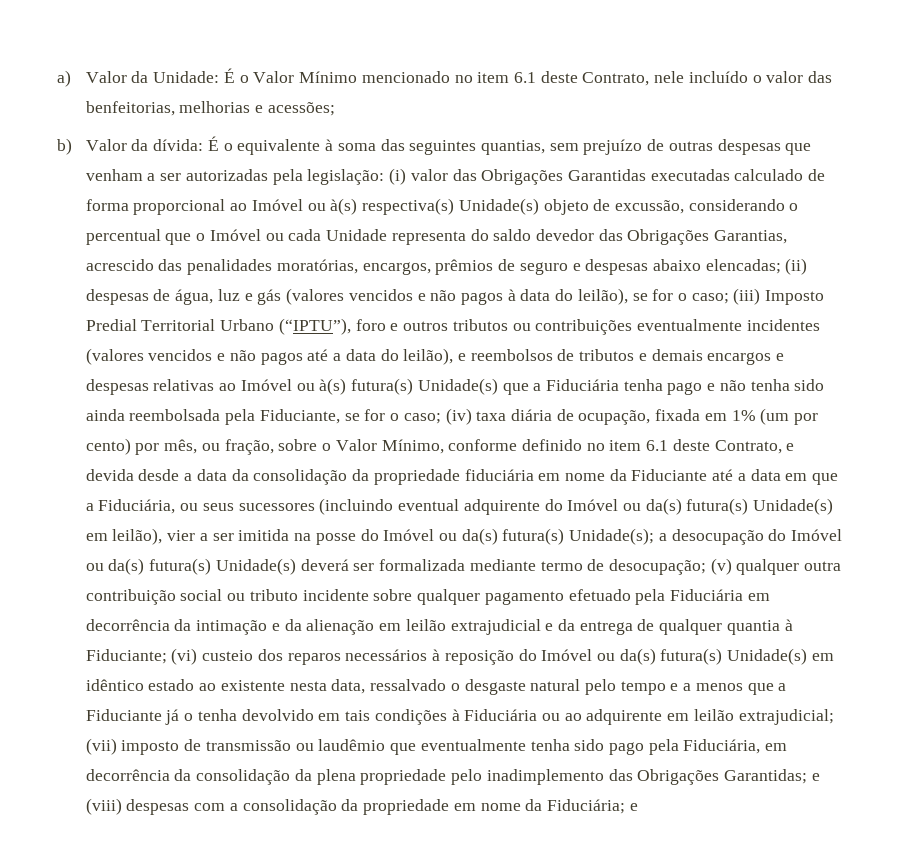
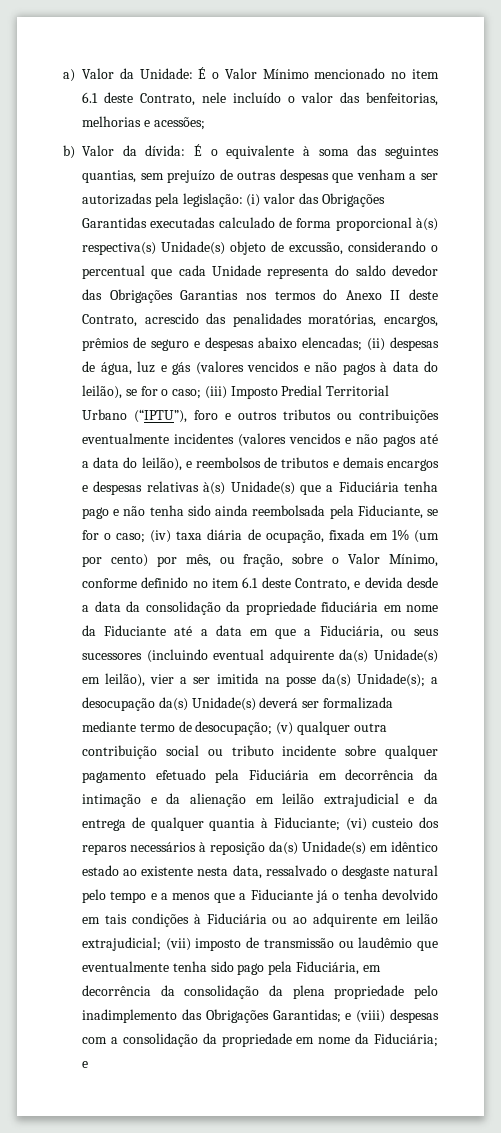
- (i) valor das Obrigações Garantidas executadas calculado de forma proporcional ao Imóvel ou à(s) respectiva(s) Unidade(s) objeto de excussão, considerando o percentual que o Imóvel ou cada Unidade representa do saldo devedor das Obrigações Garantias, acrescido das penalidades moratórias, encargos, prêmios de seguro e despesas abaixo elencadas;
+ (i) valor das Obrigações Garantidas executadas calculado de forma proporcional à(s) respectiva(s) Unidade(s) objeto de excussão, considerando o percentual que cada Unidade representa do saldo devedor das Obrigações Garantias nos termos do Anexo II deste Contrato, acrescido das penalidades moratórias, encargos, prêmios de seguro e despesas abaixo elencadas;
- (iii) Imposto Predial Territorial Urbano (“IPTU”), foro e outros tributos ou contribuições eventualmente incidentes (valores vencidos e não pagos até a data do leilão), e reembolsos de tributos e demais encargos e despesas relativas ao Imóvel ou à(s) futura(s) Unidade(s) que a Fiduciária tenha pago e não tenha sido ainda reembolsada pela Fiduciante, se for o caso;
+ (iii) Imposto Predial Territorial Urbano (“IPTU”), foro e outros tributos ou contribuições eventualmente incidentes (valores vencidos e não pagos até a data do leilão), e reembolsos de tributos e demais encargos e despesas relativas à(s) Unidade(s) que a Fiduciária tenha pago e não tenha sido ainda reembolsada pela Fiduciante, se for o caso;
- (iv) taxa diária de ocupação, fixada em 1% (um por cento) por mês, ou fração, sobre o Valor Mínimo, conforme definido no item 6.1 deste Contrato, e devida desde a data da consolidação da propriedade fiduciária em nome da Fiduciante até a data em que a Fiduciária, ou seus sucessores (incluindo eventual adquirente do Imóvel ou da(s) futura(s) Unidade(s) em leilão), vier a ser imitida na posse do Imóvel ou da(s) futura(s) Unidade(s); a desocupação do Imóvel ou da(s) futura(s) Unidade(s) deverá ser formalizada mediante termo de desocupação;
+ (iv) taxa diária de ocupação, fixada em 1% (um por cento) por mês, ou fração, sobre o Valor Mínimo, conforme definido no item 6.1 deste Contrato, e devida desde a data da consolidação da propriedade fiduciária em nome da Fiduciante até a data em que a Fiduciária, ou seus sucessores (incluindo eventual adquirente da(s) Unidade(s) em leilão), vier a ser imitida na posse da(s) Unidade(s); a desocupação da(s) Unidade(s) deverá ser formalizada mediante termo de desocupação;
- (vi) custeio dos reparos necessários à reposição do Imóvel ou da(s) futura(s) Unidade(s) em idêntico estado ao existente nesta data, ressalvado o desgaste natural pelo tempo e a menos que a Fiduciante já o tenha devolvido em tais condições à Fiduciária ou ao adquirente em leilão extrajudicial;
+ (vi) custeio dos reparos necessários à reposição da(s) Unidade(s) em idêntico estado ao existente nesta data, ressalvado o desgaste natural pelo tempo e a menos que a Fiduciante já o tenha devolvido em tais condições à Fiduciária ou ao adquirente em leilão extrajudicial;

